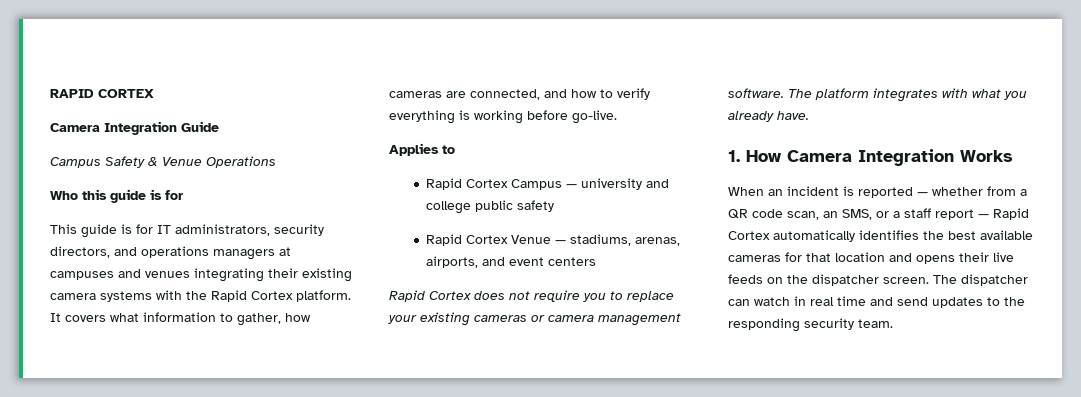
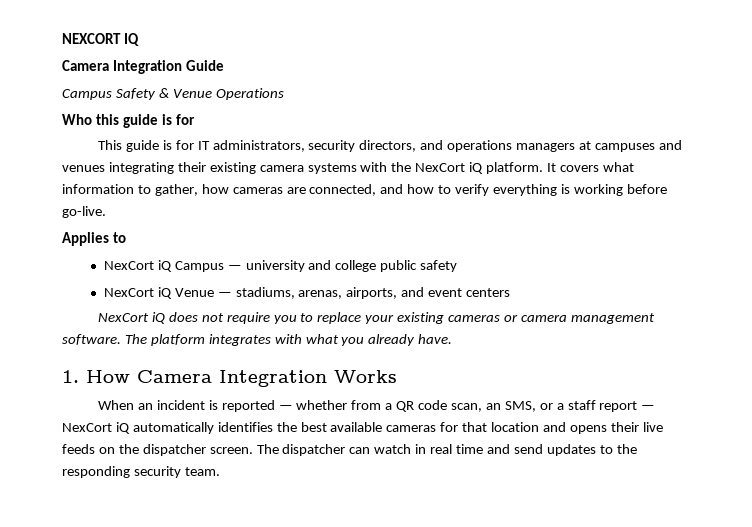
- RAPID CORTEX
+ NEXCORT IQ
- This guide is for IT administrators, security directors, and operations managers at campuses and venues integrating their existing camera systems with the Rapid Cortex platform.
+ This guide is for IT administrators, security directors, and operations managers at campuses and venues integrating their existing camera systems with the NexCort iQ platform.
- Rapid Cortex Campus — university and college public safety
+ NexCort iQ Campus — university and college public safety
- Rapid Cortex Venue — stadiums, arenas, airports, and event centers
+ NexCort iQ Venue — stadiums, arenas, airports, and event centers
- Rapid Cortex does not require you to replace your existing cameras or camera management software.
+ NexCort iQ does not require you to replace your existing cameras or camera management software.
- When an incident is reported — whether from a QR code scan, an SMS, or a staff report — Rapid Cortex automatically identifies the best available cameras for that location and opens their live feeds on the dispatcher screen.
+ When an incident is reported — whether from a QR code scan, an SMS, or a staff report — NexCort iQ automatically identifies the best available cameras for that location and opens their live feeds on the dispatcher screen.

